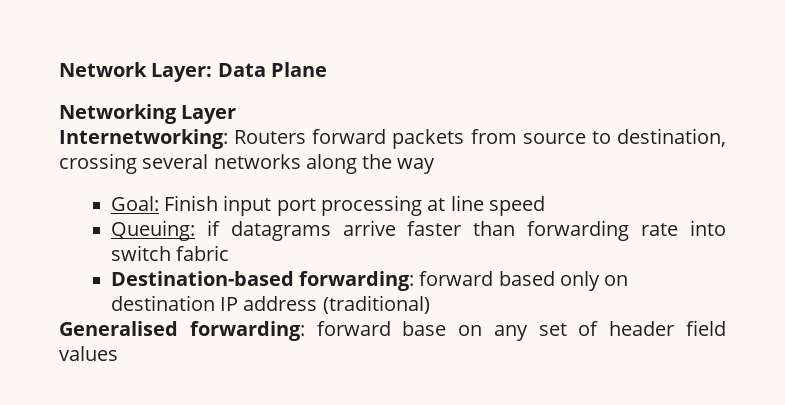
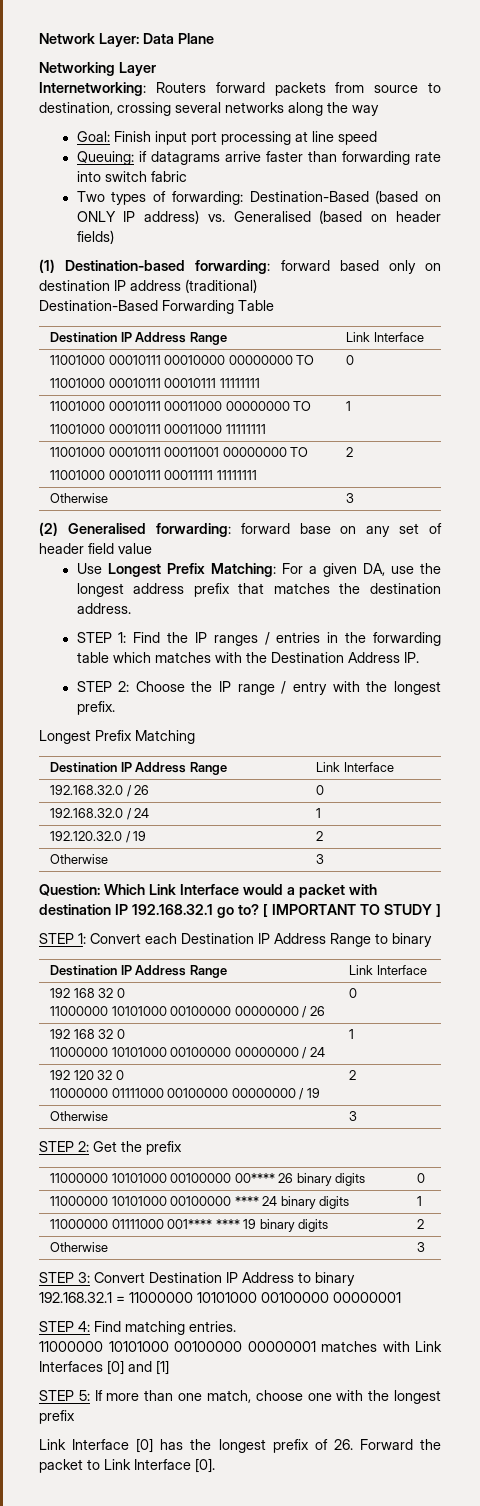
- Destination-based forwarding: forward based only on destination IP address (traditional)
+ Two types of forwarding: Destination-Based (based on ONLY IP address) vs. Generalised (based on header fields)
+ (1) Destination-based forwarding: forward based only on destination IP address (traditional)
- Generalised forwarding: forward base on any set of header field values
+ Destination-Based Forwarding Table
+ Destination IP Address Range | Link Interface
+ 11001000 00010111 00010000 00000000 TO
+ 11001000 00010111 00010111 11111111 | 0
+ 11001000 00010111 00011000 00000000 TO
+ 11001000 00010111 00011000 11111111 | 1
+ 11001000 00010111 00011001 00000000 TO
+ 11001000 00010111 00011111 11111111 | 2
+ Otherwise | 3
+ (2) Generalised forwarding: forward base on any set of header field value
+ Use Longest Prefix Matching: For a given DA, use the longest address prefix that matches the destination address.
+ STEP 1: Find the IP ranges / entries in the forwarding table which matches with the Destination Address IP.
+ STEP 2: Choose the IP range / entry with the longest prefix.
+ Longest Prefix Matching
+ Destination IP Address Range | Link Interface
+ 192.168.32.0 / 26 | 0
+ 192.168.32.0 / 24 | 1
+ 192.120.32.0 / 19 | 2
+ Otherwise | 3
+ Question: Which Link Interface would a packet with destination IP 192.168.32.1 go to? [ IMPORTANT TO STUDY ]
+ STEP 1: Convert each Destination IP Address Range to binary
+ Destination IP Address Range | Link Interface
+ 192 168 32 0
+ 11000000 10101000 00100000 00000000 / 26 | 0
+ 192 168 32 0
+ 11000000 10101000 00100000 00000000 / 24 | 1
+ 192 120 32 0
+ 11000000 01111000 00100000 00000000 / 19 | 2
+ Otherwise | 3
+ STEP 2: Get the prefix
+ 11000000 10101000 00100000 00**** 26 binary digits | 0
+ 11000000 10101000 00100000 **** 24 binary digits | 1
+ 11000000 01111000 001**** **** 19 binary digits | 2
+ Otherwise | 3
+ STEP 3: Convert Destination IP Address to binary
+ 192.168.32.1 = 11000000 10101000 00100000 00000001
+ STEP 4: Find matching entries.
+ 11000000 10101000 00100000 00000001 matches with Link Interfaces [0] and [1]
+ STEP 5: If more than one match, choose one with the longest prefix
+ Link Interface [0] has the longest prefix of 26. Forward the packet to Link Interface [0].

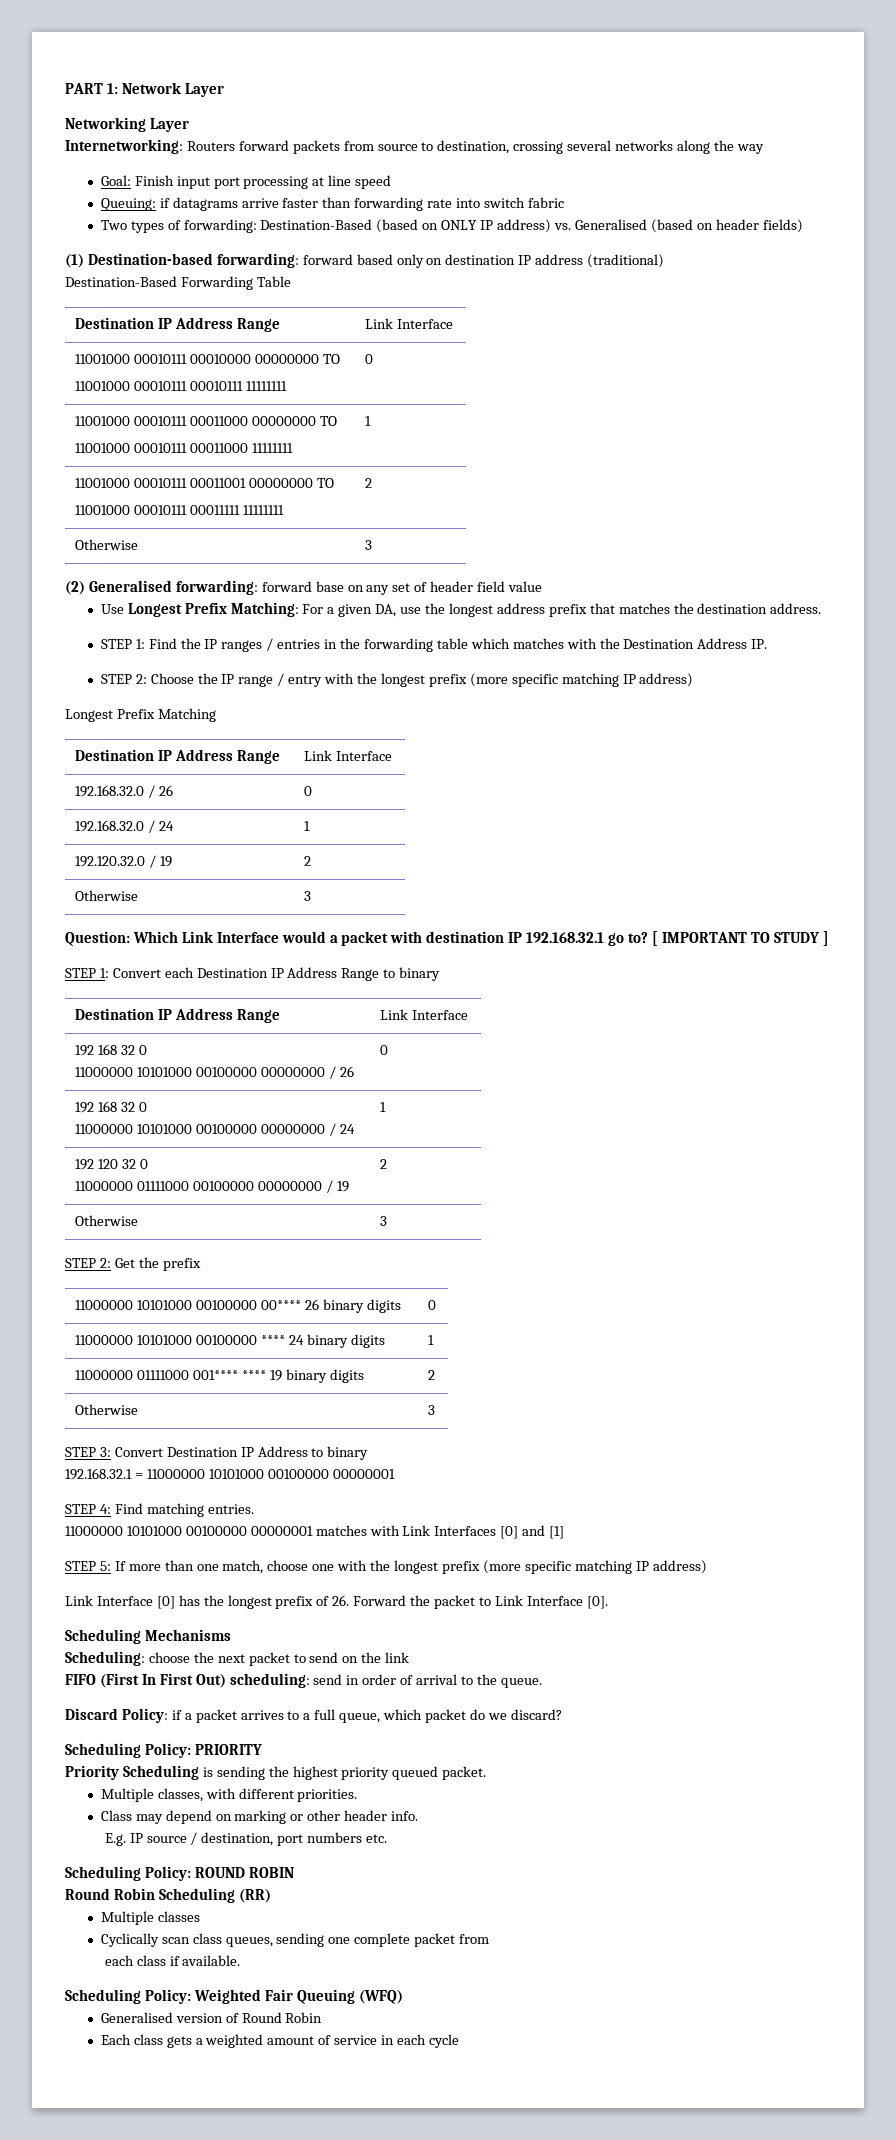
- Network Layer: Data Plane
+ PART 1: Network Layer
- STEP 2: Choose the IP range / entry with the longest prefix.
+ STEP 2: Choose the IP range / entry with the longest prefix (more specific matching IP address)
- STEP 5: If more than one match, choose one with the longest prefix
+ STEP 5: If more than one match, choose one with the longest prefix (more specific matching IP address)
+ Scheduling Mechanisms
+ Scheduling: choose the next packet to send on the link
+ FIFO (First In First Out) scheduling: send in order of arrival to the queue.
+ Discard Policy: if a packet arrives to a full queue, which packet do we discard?
+ Scheduling Policy: PRIORITY
+ Priority Scheduling is sending the highest priority queued packet.
+ Multiple classes, with different priorities.
+ Class may depend on marking or other header info.
+ E.g. IP source / destination, port numbers etc.
+ Scheduling Policy: ROUND ROBIN
+ Round Robin Scheduling (RR)
+ Multiple classes
+ Cyclically scan class queues, sending one complete packet from
+ each class if available.
+ Scheduling Policy: Weighted Fair Queuing (WFQ)
+ Generalised version of Round Robin
+ Each class gets a weighted amount of service in each cycle

